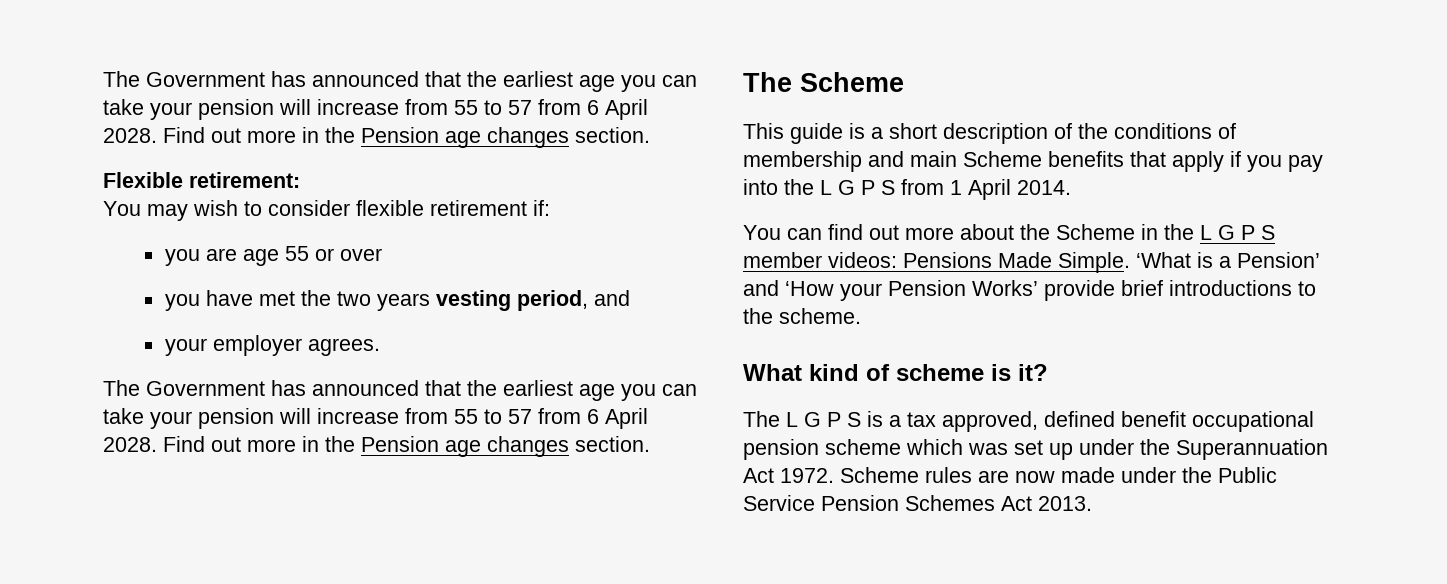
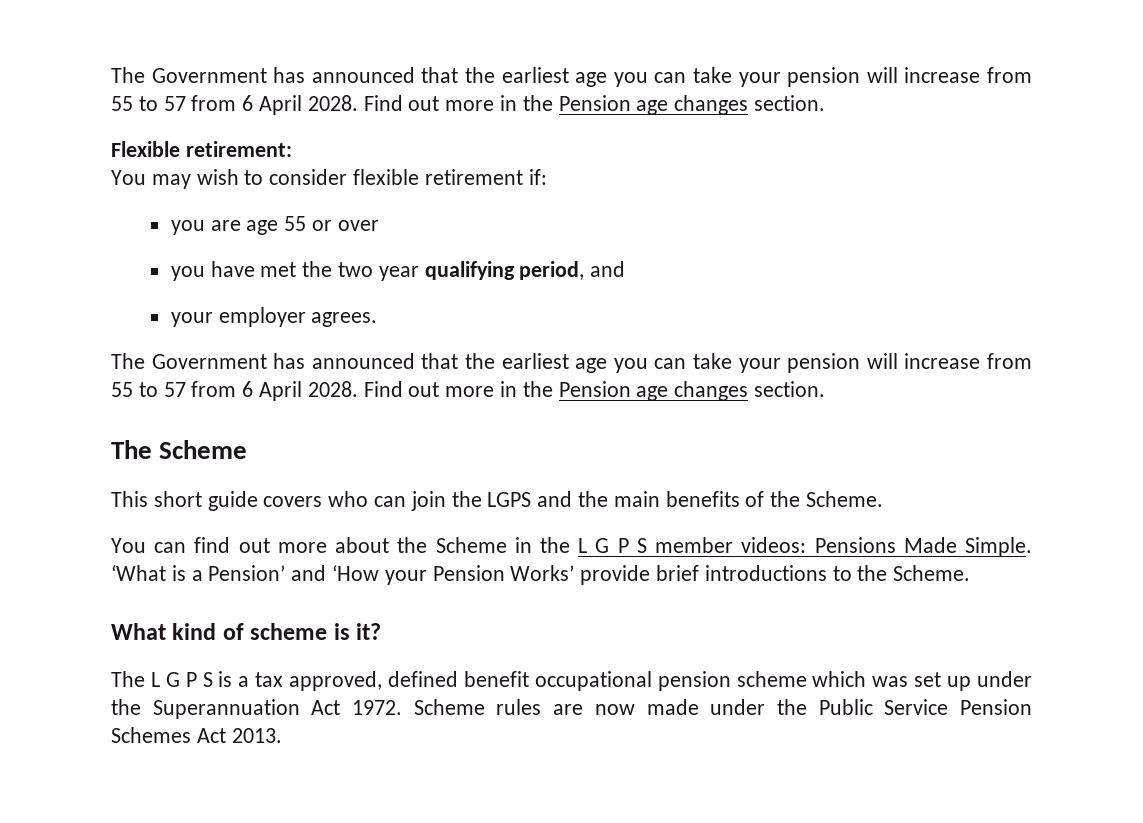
- you have met the two years vesting period, and
+ you have met the two year qualifying period, and
- This guide is a short description of the conditions of membership and main Scheme benefits that apply if you pay into the L G P S from 1 April 2014.
+ This short guide covers who can join the LGPS and the main benefits of the Scheme.
- ‘What is a Pension’ and ‘How your Pension Works’ provide brief introductions to the scheme.
+ ‘What is a Pension’ and ‘How your Pension Works’ provide brief introductions to the Scheme.

